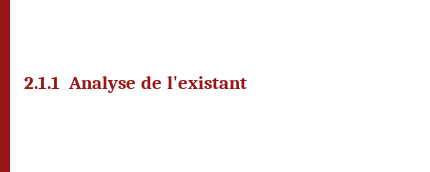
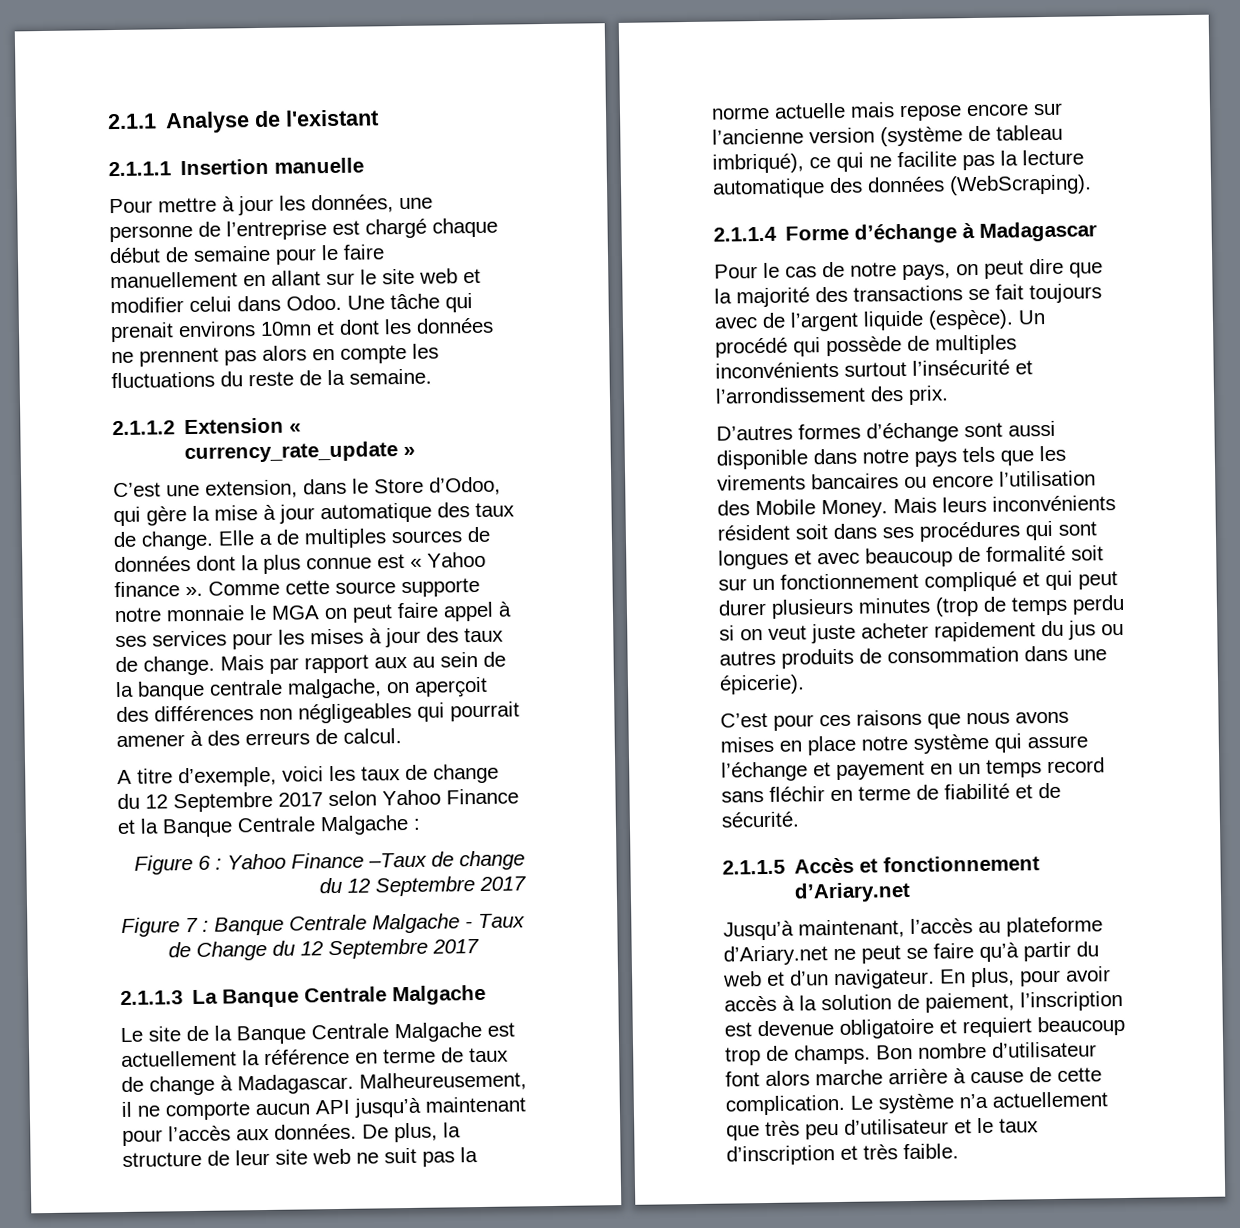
+ 2.1.1.1 Insertion manuelle
+ Pour mettre à jour les données, une personne de l’entreprise est chargé chaque début de semaine pour le faire manuellement en allant sur le site web et modifier celui dans Odoo. Une tâche qui prenait environs 10mn et dont les données ne prennent pas alors en compte les fluctuations du reste de la semaine.
+ 2.1.1.2 Extension « currency_rate_update »
+ C’est une extension, dans le Store d’Odoo, qui gère la mise à jour automatique des taux de change. Elle a de multiples sources de données dont la plus connue est « Yahoo finance ». Comme cette source supporte notre monnaie le MGA on peut faire appel à ses services pour les mises à jour des taux de change. Mais par rapport aux au sein de la banque centrale malgache, on aperçoit des différences non négligeables qui pourrait amener à des erreurs de calcul.
+ A titre d’exemple, voici les taux de change du 12 Septembre 2017 selon Yahoo Finance et la Banque Centrale Malgache :
+ Figure 6 : Yahoo Finance –Taux de change du 12 Septembre 2017
+ Figure 7 : Banque Centrale Malgache - Taux de Change du 12 Septembre 2017
+ 2.1.1.3 La Banque Centrale Malgache
+ Le site de la Banque Centrale Malgache est actuellement la référence en terme de taux de change à Madagascar. Malheureusement, il ne comporte aucun API jusqu’à maintenant pour l’accès aux données. De plus, la structure de leur site web ne suit pas la norme actuelle mais repose encore sur l’ancienne version (système de tableau imbriqué), ce qui ne facilite pas la lecture automatique des données (WebScraping).
+ 2.1.1.4 Forme d’échange à Madagascar
+ Pour le cas de notre pays, on peut dire que la majorité des transactions se fait toujours avec de l’argent liquide (espèce). Un procédé qui possède de multiples inconvénients surtout l’insécurité et l’arrondissement des prix.
+ D’autres formes d’échange sont aussi disponible dans notre pays tels que les virements bancaires ou encore l’utilisation des Mobile Money. Mais leurs inconvénients résident soit dans ses procédures qui sont longues et avec beaucoup de formalité soit sur un fonctionnement compliqué et qui peut durer plusieurs minutes (trop de temps perdu si on veut juste acheter rapidement du jus ou autres produits de consommation dans une épicerie).
+ C’est pour ces raisons que nous avons mises en place notre système qui assure l’échange et payement en un temps record sans fléchir en terme de fiabilité et de sécurité.
+ 2.1.1.5 Accès et fonctionnement d’Ariary.net
+ Jusqu’à maintenant, l’accès au plateforme d’Ariary.net ne peut se faire qu’à partir du web et d’un navigateur. En plus, pour avoir accès à la solution de paiement, l’inscription est devenue obligatoire et requiert beaucoup trop de champs. Bon nombre d’utilisateur font alors marche arrière à cause de cette complication. Le système n’a actuellement que très peu d’utilisateur et le taux d’inscription et très faible.

